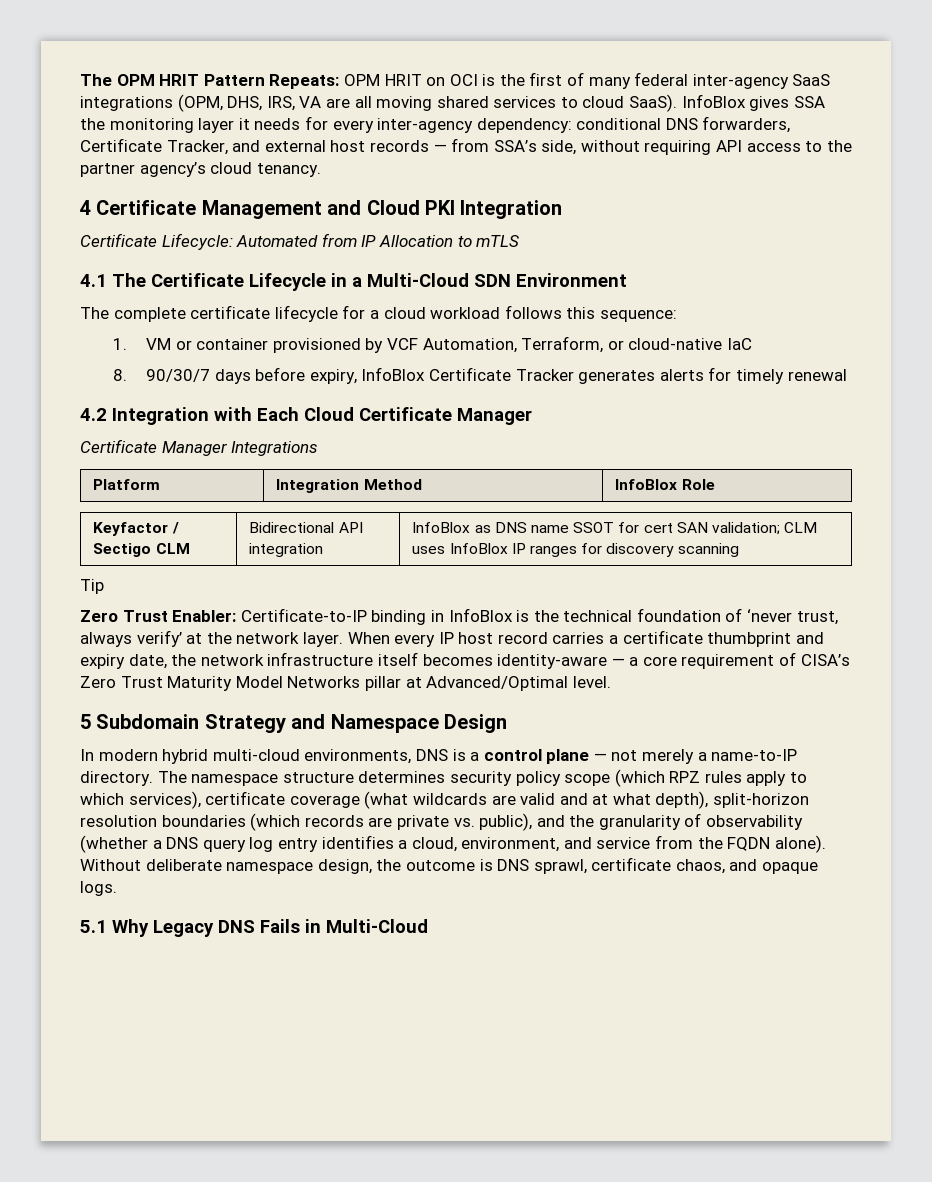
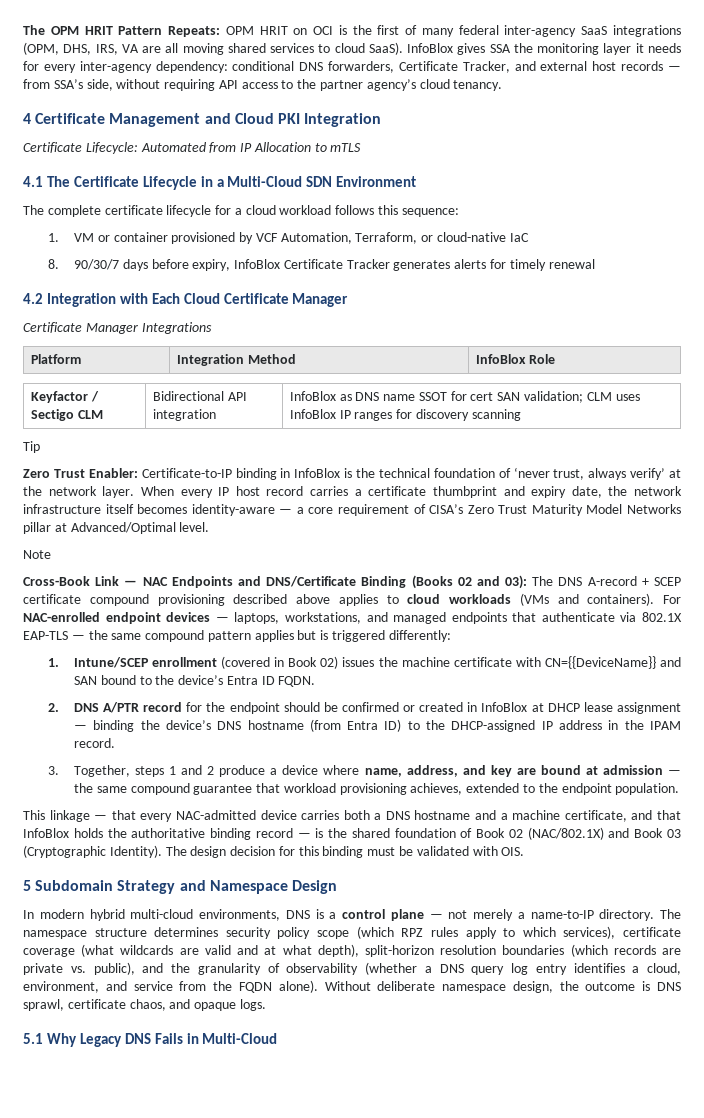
+ Note
+ Cross-Book Link — NAC Endpoints and DNS/Certificate Binding (Books 02 and 03): The DNS A-record + SCEP certificate compound provisioning described above applies to cloud workloads (VMs and containers). For NAC-enrolled endpoint devices — laptops, workstations, and managed endpoints that authenticate via 802.1X EAP-TLS — the same compound pattern applies but is triggered differently:
+ 1. Intune/SCEP enrollment (covered in Book 02) issues the machine certificate with CN={{DeviceName}} and SAN bound to the device’s Entra ID FQDN.
+ 2. DNS A/PTR record for the endpoint should be confirmed or created in InfoBlox at DHCP lease assignment — binding the device’s DNS hostname (from Entra ID) to the DHCP-assigned IP address in the IPAM record.
+ 3. Together, steps 1 and 2 produce a device where name, address, and key are bound at admission — the same compound guarantee that workload provisioning achieves, extended to the endpoint population.
+ This linkage — that every NAC-admitted device carries both a DNS hostname and a machine certificate, and that InfoBlox holds the authoritative binding record — is the shared foundation of Book 02 (NAC/802.1X) and Book 03 (Cryptographic Identity). The design decision for this binding must be validated with OIS.

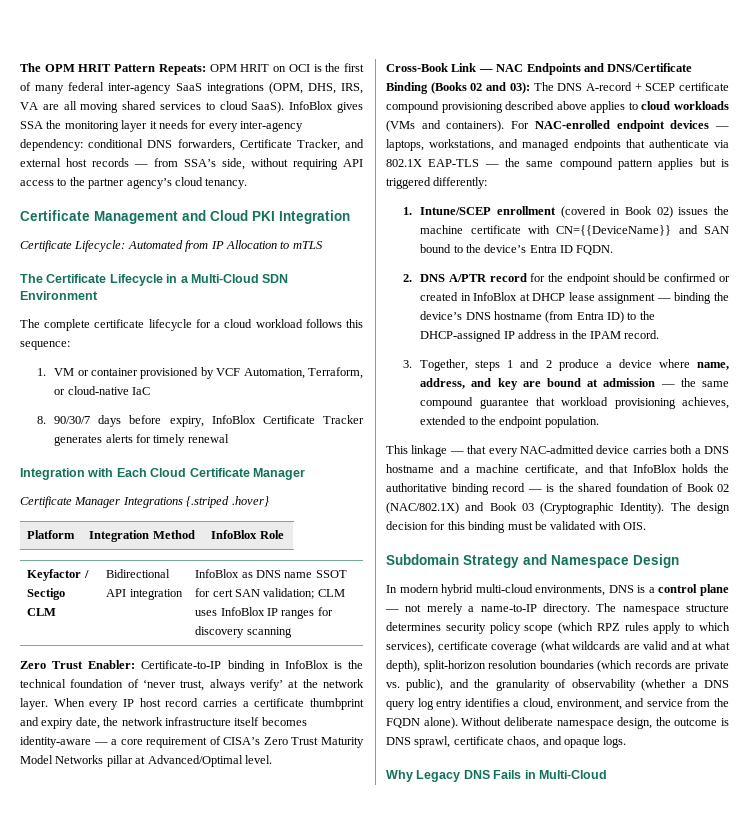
- 4 Certificate Management and Cloud PKI Integration
+ Certificate Management and Cloud PKI Integration
- 4.1 The Certificate Lifecycle in a Multi-Cloud SDN Environment
+ The Certificate Lifecycle in a Multi-Cloud SDN Environment
- 4.2 Integration with Each Cloud Certificate Manager
+ Integration with Each Cloud Certificate Manager
- Certificate Manager Integrations
+ Certificate Manager Integrations {.striped .hover}
- Tip
- Note
- 5 Subdomain Strategy and Namespace Design
+ Subdomain Strategy and Namespace Design
- 5.1 Why Legacy DNS Fails in Multi-Cloud
+ Why Legacy DNS Fails in Multi-Cloud

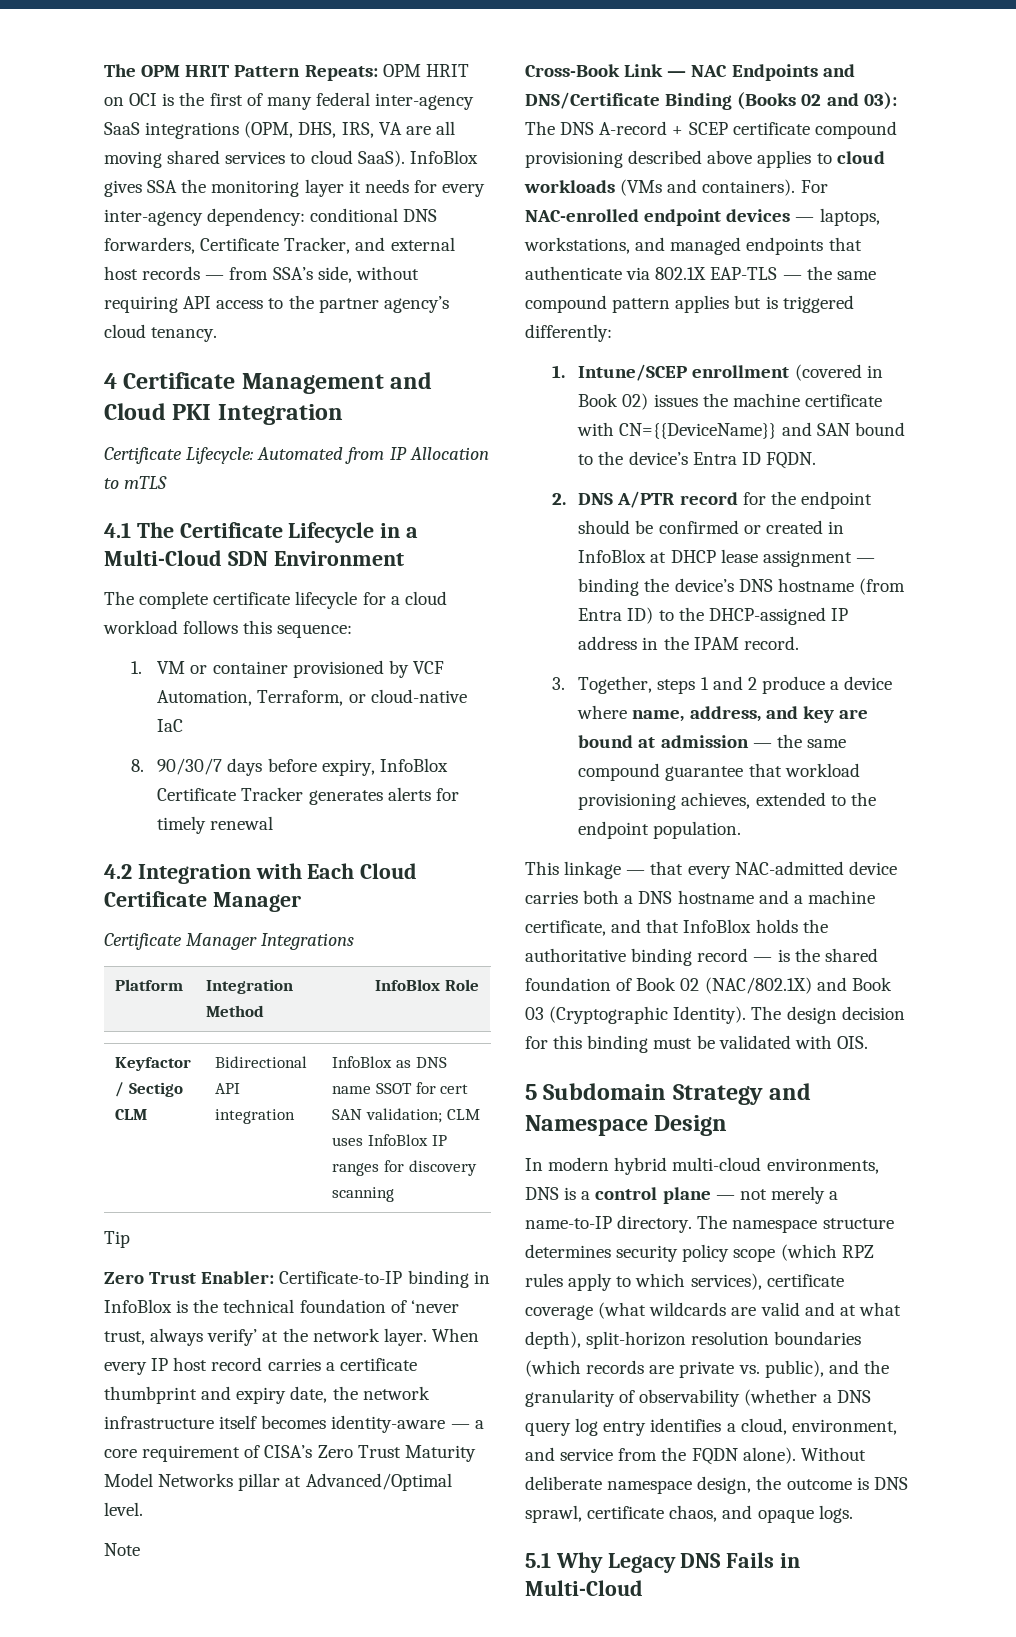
- Certificate Management and Cloud PKI Integration
+ 4 Certificate Management and Cloud PKI Integration
- The Certificate Lifecycle in a Multi-Cloud SDN Environment
+ 4.1 The Certificate Lifecycle in a Multi-Cloud SDN Environment
- Integration with Each Cloud Certificate Manager
+ 4.2 Integration with Each Cloud Certificate Manager
- Certificate Manager Integrations {.striped .hover}
+ Certificate Manager Integrations
+ Tip
+ Note
- Subdomain Strategy and Namespace Design
+ 5 Subdomain Strategy and Namespace Design
- Why Legacy DNS Fails in Multi-Cloud
+ 5.1 Why Legacy DNS Fails in Multi-Cloud

